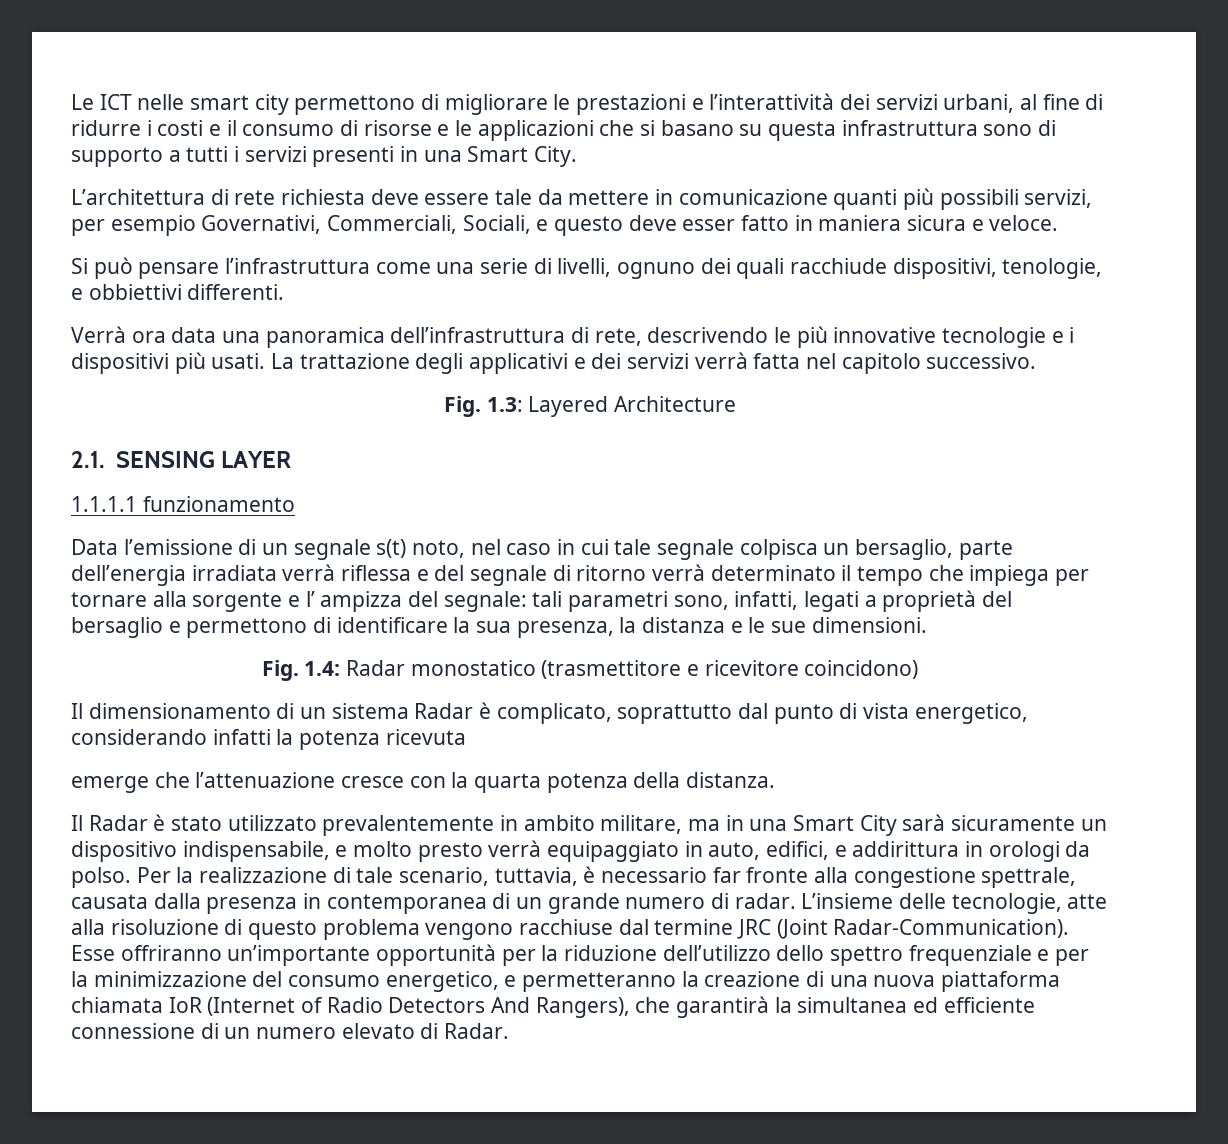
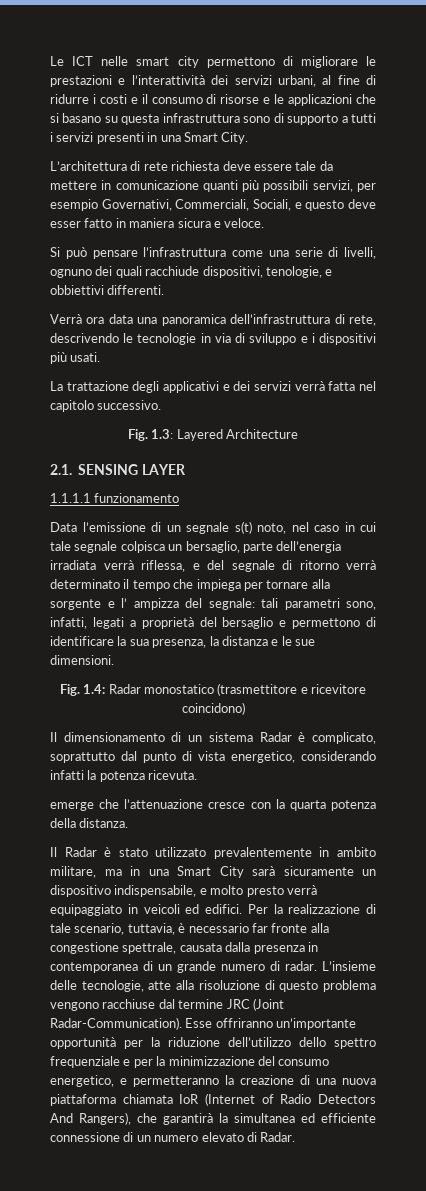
- Verrà ora data una panoramica dell’infrastruttura di rete, descrivendo le più innovative tecnologie e i dispositivi più usati. La trattazione degli applicativi e dei servizi verrà fatta nel capitolo successivo.
+ Verrà ora data una panoramica dell’infrastruttura di rete, descrivendo le tecnologie in via di sviluppo e i dispositivi più usati.
+ La trattazione degli applicativi e dei servizi verrà fatta nel capitolo successivo.
- Data l’emissione di un segnale s(t) noto, nel caso in cui tale segnale colpisca un bersaglio, parte dell’energia irradiata verrà riflessa e del segnale di ritorno verrà determinato il tempo che impiega per tornare alla sorgente e l’ ampizza del segnale:
+ Data l’emissione di un segnale s(t) noto, nel caso in cui tale segnale colpisca un bersaglio, parte dell’energia irradiata verrà riflessa, e del segnale di ritorno verrà determinato il tempo che impiega per tornare alla sorgente e l’ ampizza del segnale:
- Il dimensionamento di un sistema Radar è complicato, soprattutto dal punto di vista energetico, considerando infatti la potenza ricevuta
+ Il dimensionamento di un sistema Radar è complicato, soprattutto dal punto di vista energetico, considerando infatti la potenza ricevuta.
- Il Radar è stato utilizzato prevalentemente in ambito militare, ma in una Smart City sarà sicuramente un dispositivo indispensabile, e molto presto verrà equipaggiato in auto, edifici, e addirittura in orologi da polso.
+ Il Radar è stato utilizzato prevalentemente in ambito militare, ma in una Smart City sarà sicuramente un dispositivo indispensabile, e molto presto verrà equipaggiato in veicoli ed edifici.

